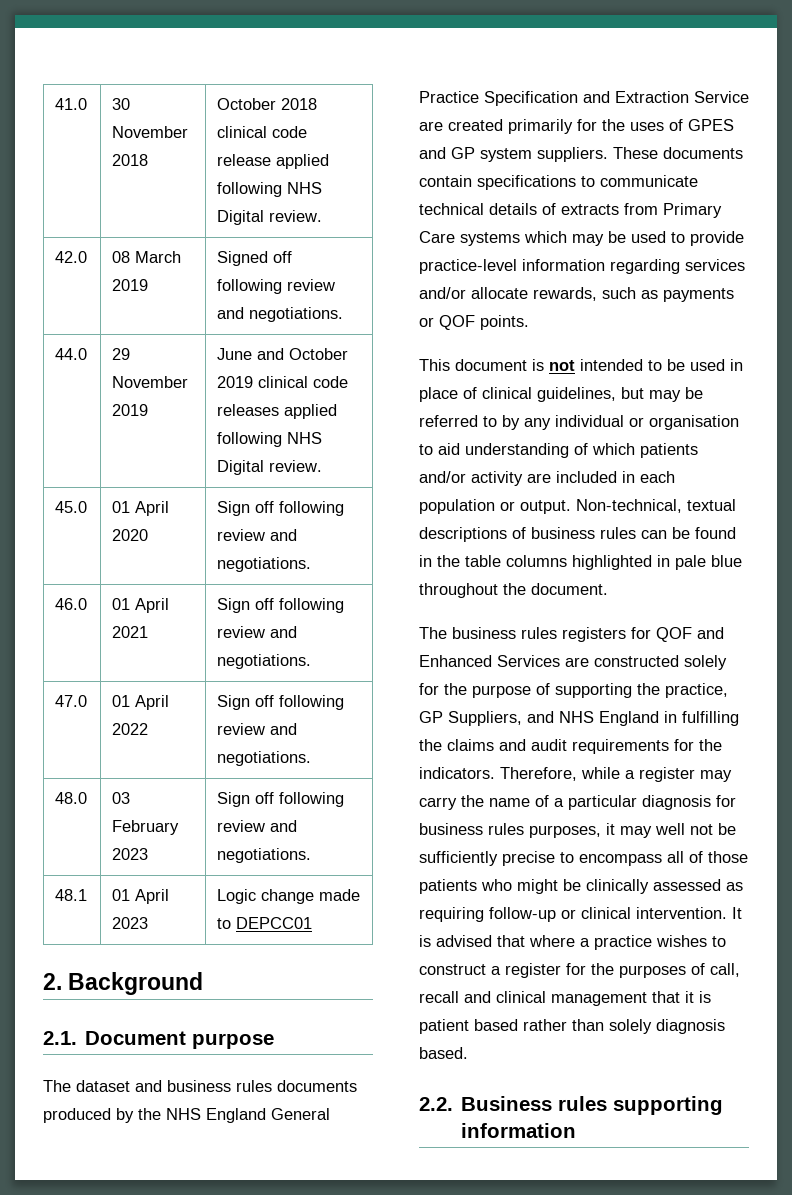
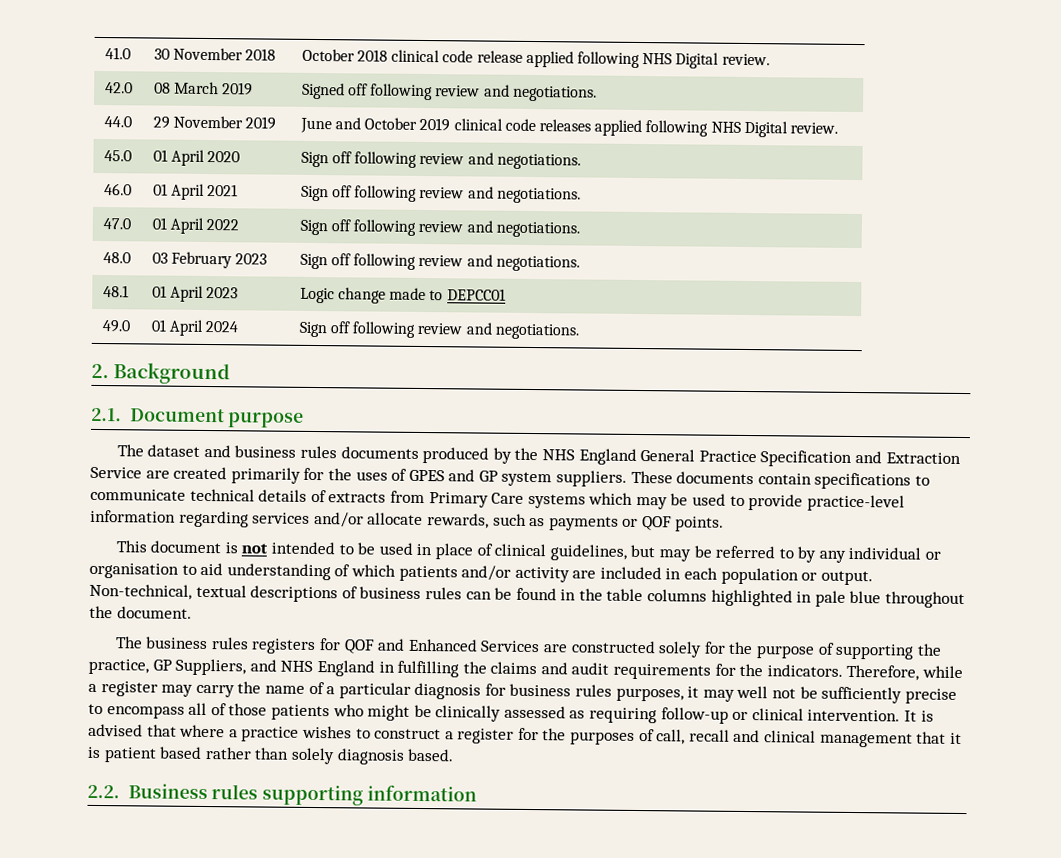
+ 49.0 | 01 April 2024 | Sign off following review and negotiations.

